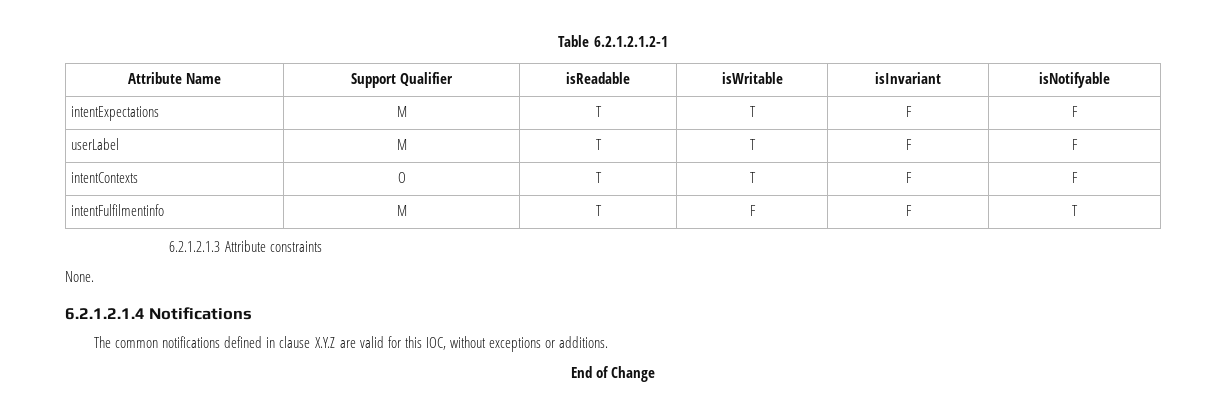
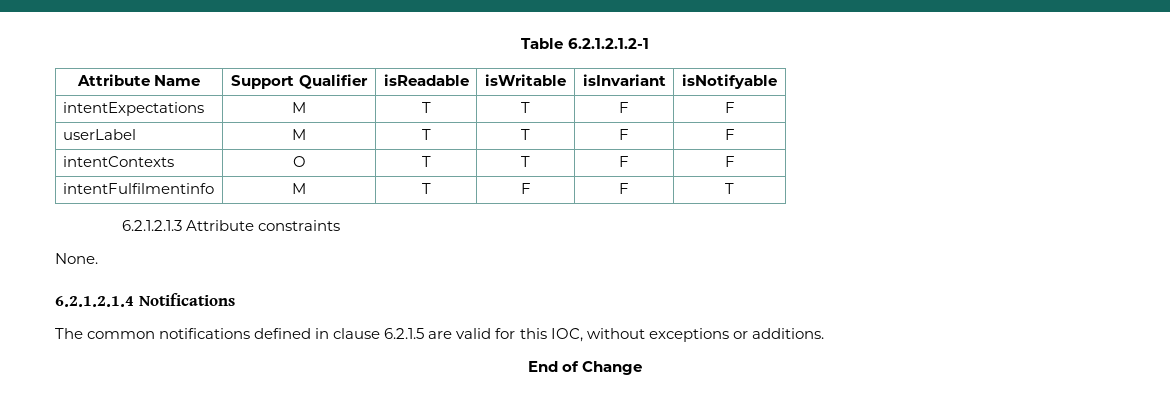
- The common notifications defined in clause X.Y.Z are valid for this IOC, without exceptions or additions.
+ The common notifications defined in clause 6.2.1.5 are valid for this IOC, without exceptions or additions.

